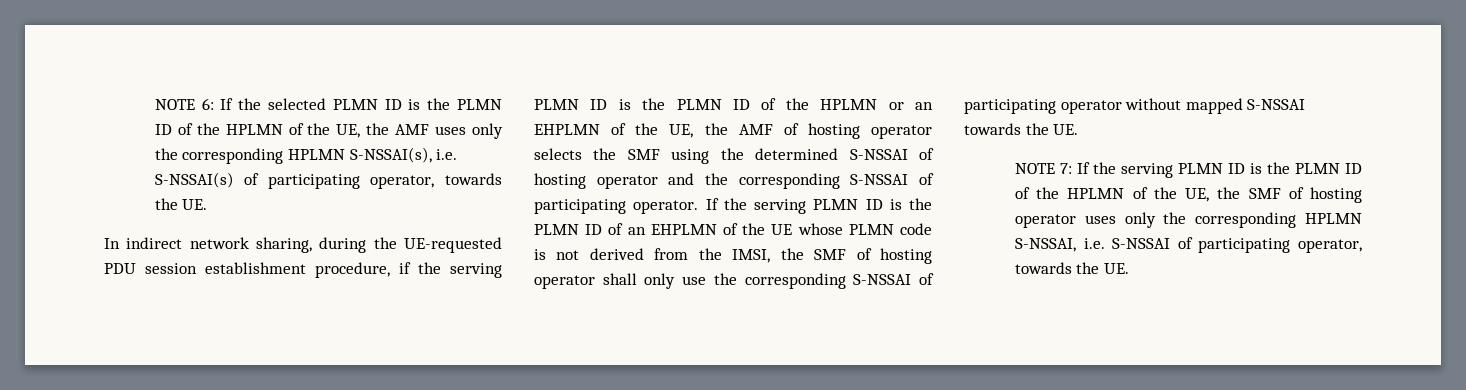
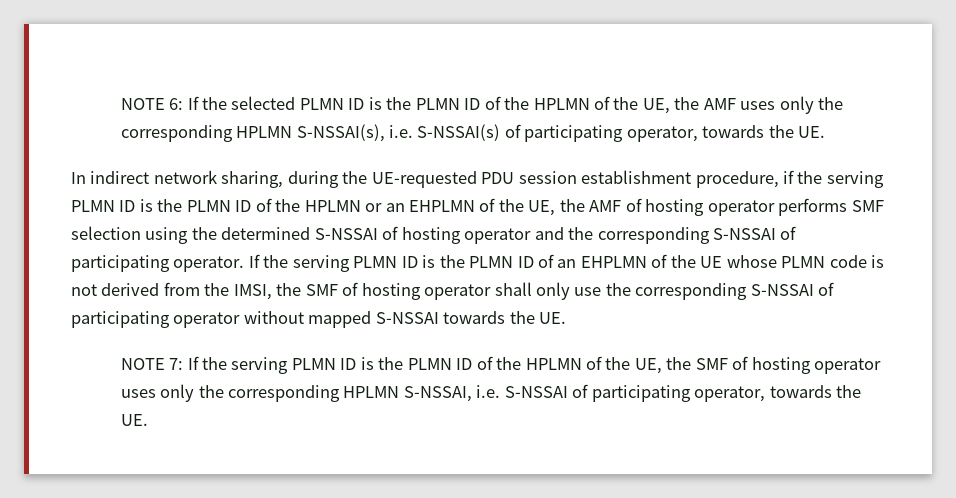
- In indirect network sharing, during the UE-requested PDU session establishment procedure, if the serving PLMN ID is the PLMN ID of the HPLMN or an EHPLMN of the UE, the AMF of hosting operator selects the SMF using the determined S-NSSAI of hosting operator and the corresponding S-NSSAI of participating operator.
+ In indirect network sharing, during the UE-requested PDU session establishment procedure, if the serving PLMN ID is the PLMN ID of the HPLMN or an EHPLMN of the UE, the AMF of hosting operator performs SMF selection using the determined S-NSSAI of hosting operator and the corresponding S-NSSAI of participating operator.

